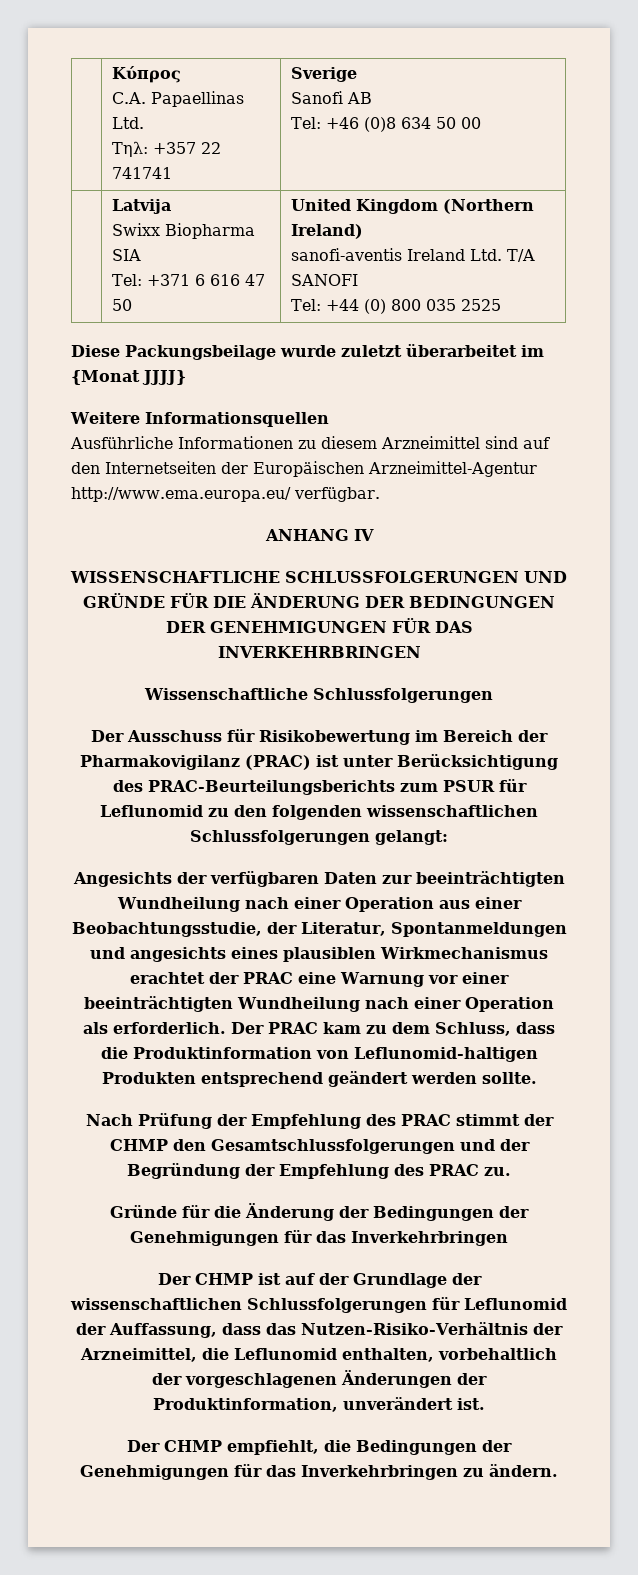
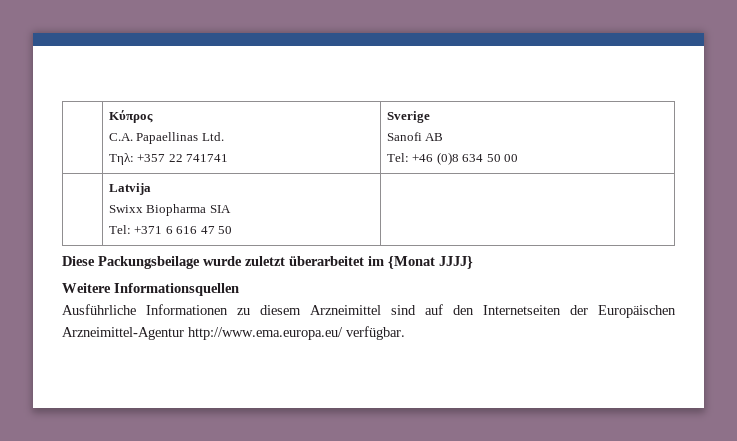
  | Latvija
  Swixx Biopharma SIA
- Tel: +371 6 616 47 50 | United Kingdom (Northern Ireland)
- sanofi-aventis Ireland Ltd. T/A SANOFI
- Tel: +44 (0) 800 035 2525
+ Tel: +371 6 616 47 50 |
- ANHANG IV
- WISSENSCHAFTLICHE SCHLUSSFOLGERUNGEN UND GRÜNDE FÜR DIE ÄNDERUNG DER BEDINGUNGEN DER GENEHMIGUNGEN FÜR DAS INVERKEHRBRINGEN
- Wissenschaftliche Schlussfolgerungen
- Der Ausschuss für Risikobewertung im Bereich der Pharmakovigilanz (PRAC) ist unter Berücksichtigung des PRAC-Beurteilungsberichts zum PSUR für Leflunomid zu den folgenden wissenschaftlichen Schlussfolgerungen gelangt:
- Angesichts der verfügbaren Daten zur beeinträchtigten Wundheilung nach einer Operation aus einer Beobachtungsstudie, der Literatur, Spontanmeldungen und angesichts eines plausiblen Wirkmechanismus erachtet der PRAC eine Warnung vor einer beeinträchtigten Wundheilung nach einer Operation als erforderlich. Der PRAC kam zu dem Schluss, dass die Produktinformation von Leflunomid-haltigen Produkten entsprechend geändert werden sollte.
- Nach Prüfung der Empfehlung des PRAC stimmt der CHMP den Gesamtschlussfolgerungen und der Begründung der Empfehlung des PRAC zu.
- Gründe für die Änderung der Bedingungen der Genehmigungen für das Inverkehrbringen
- Der CHMP ist auf der Grundlage der wissenschaftlichen Schlussfolgerungen für Leflunomid der Auffassung, dass das Nutzen-Risiko-Verhältnis der Arzneimittel, die Leflunomid enthalten, vorbehaltlich der vorgeschlagenen Änderungen der Produktinformation, unverändert ist.
- Der CHMP empfiehlt, die Bedingungen der Genehmigungen für das Inverkehrbringen zu ändern.

